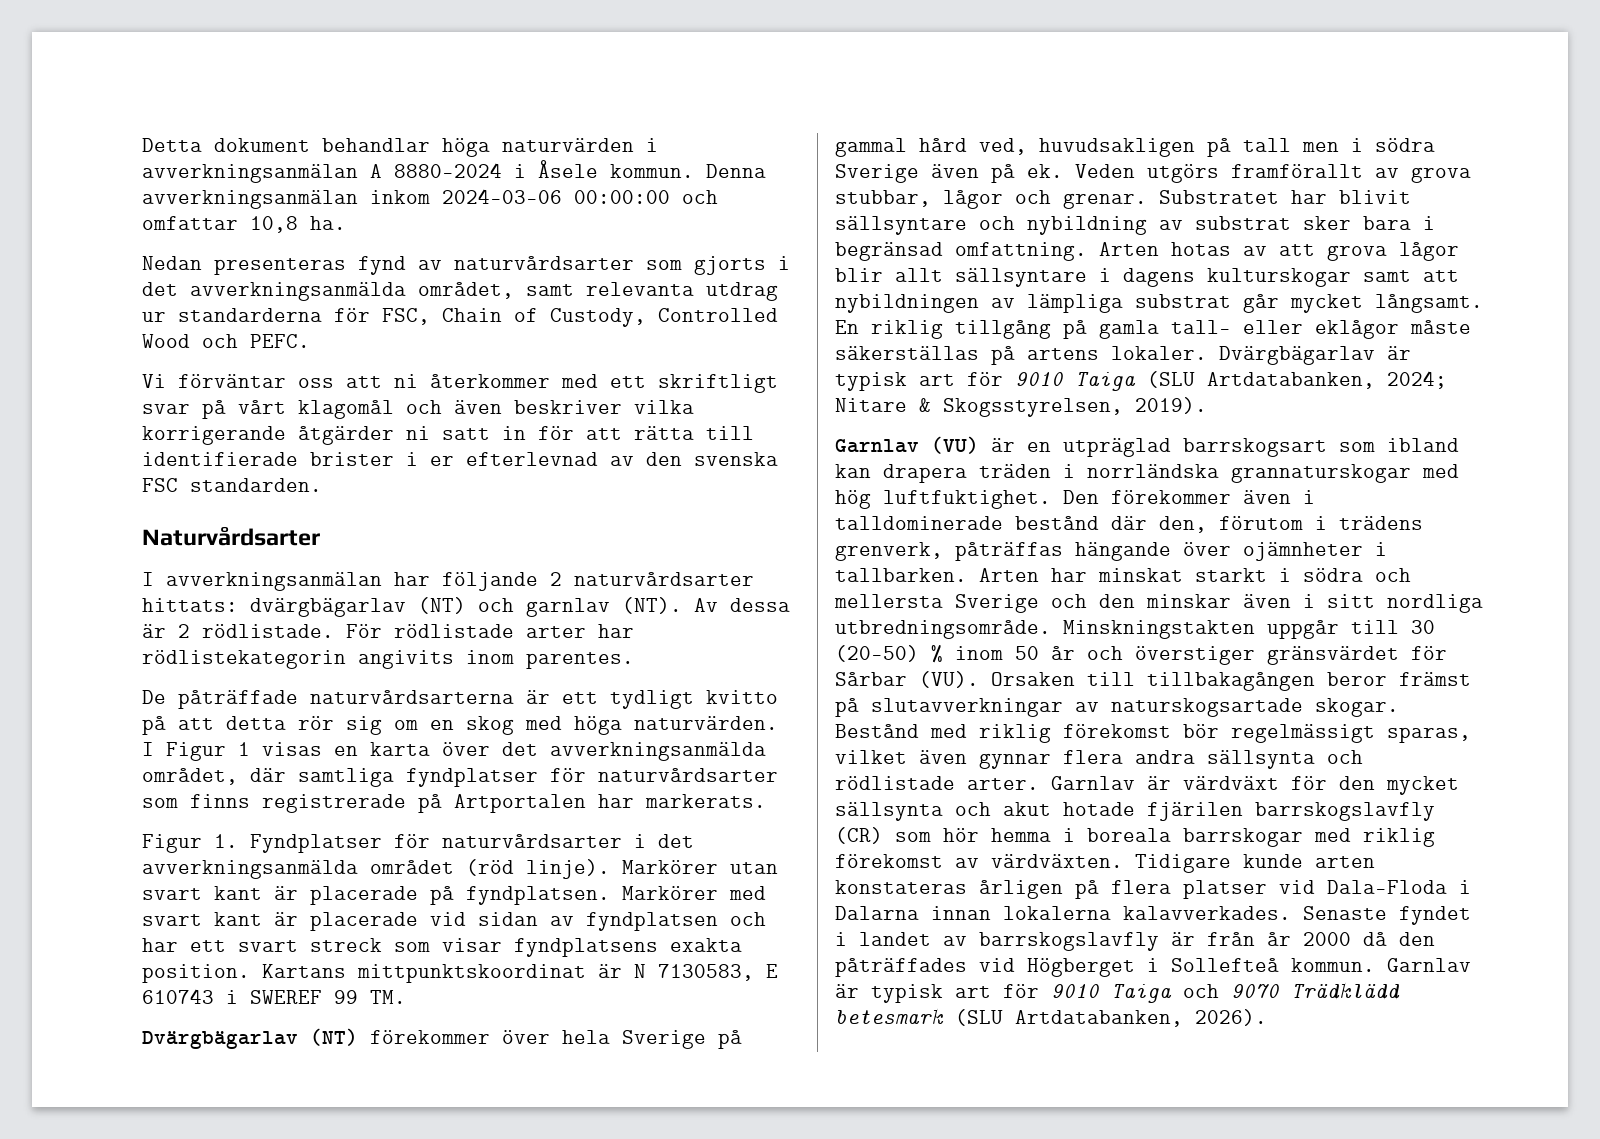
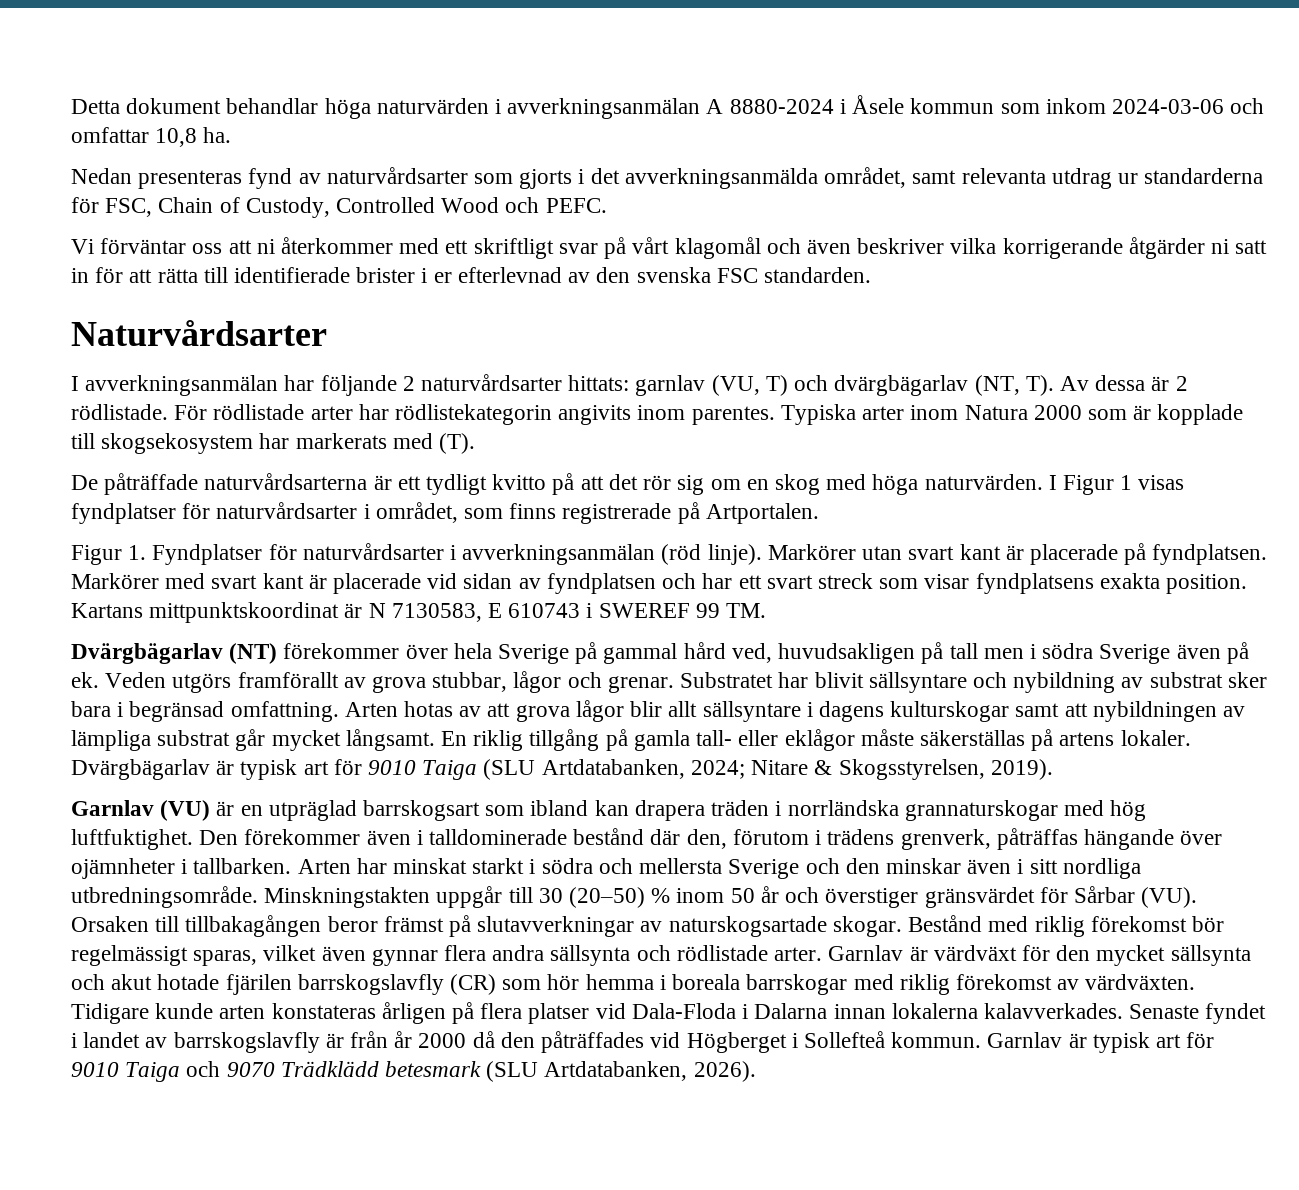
- Detta dokument behandlar höga naturvärden i avverkningsanmälan A 8880-2024 i Åsele kommun. Denna avverkningsanmälan inkom 2024-03-06 00:00:00 och omfattar 10,8 ha.
+ Detta dokument behandlar höga naturvärden i avverkningsanmälan A 8880-2024 i Åsele kommun som inkom 2024-03-06 och omfattar 10,8 ha.
- I avverkningsanmälan har följande 2 naturvårdsarter hittats: dvärgbägarlav (NT) och garnlav (NT). Av dessa är 2 rödlistade.
+ I avverkningsanmälan har följande 2 naturvårdsarter hittats: garnlav (VU, T) och dvärgbägarlav (NT, T). Av dessa är 2 rödlistade.
+ Typiska arter inom Natura 2000 som är kopplade till skogsekosystem har markerats med (T).
- De påträffade naturvårdsarterna är ett tydligt kvitto på att detta rör sig om en skog med höga naturvärden.
+ De påträffade naturvårdsarterna är ett tydligt kvitto på att det rör sig om en skog med höga naturvärden.
- I Figur 1 visas en karta över det avverkningsanmälda området, där samtliga fyndplatser för naturvårdsarter som finns registrerade på Artportalen har markerats.
+ I Figur 1 visas fyndplatser för naturvårdsarter i området, som finns registrerade på Artportalen.
- Figur 1. Fyndplatser för naturvårdsarter i det avverkningsanmälda området (röd linje).
+ Figur 1. Fyndplatser för naturvårdsarter i avverkningsanmälan (röd linje).

